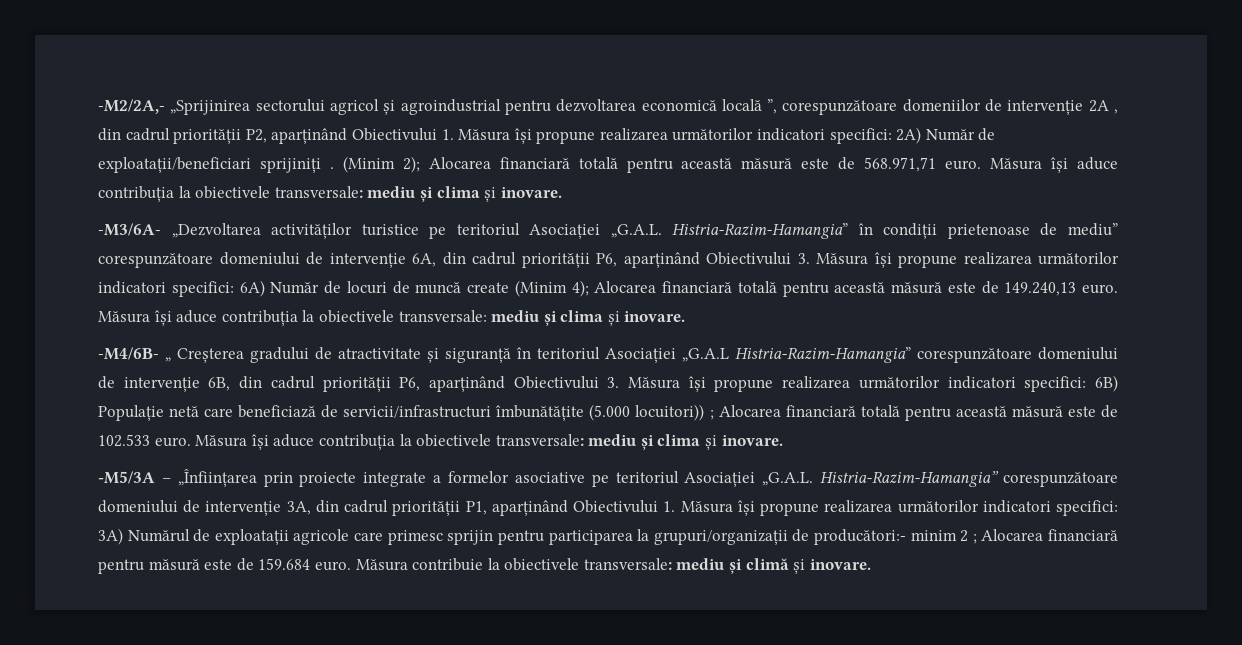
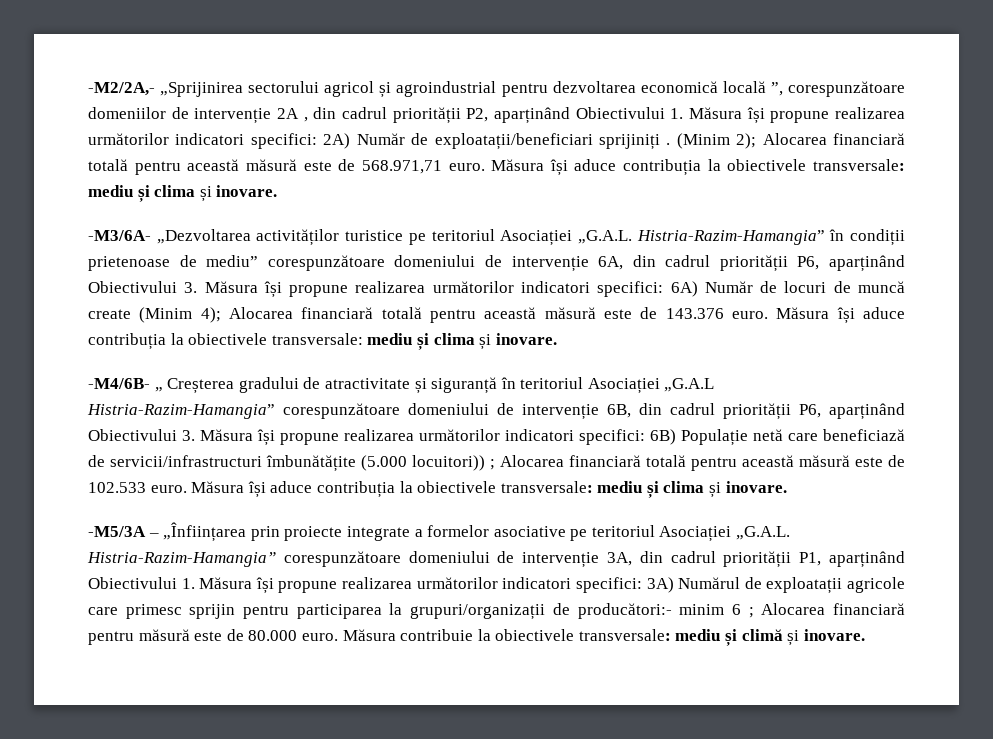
- -M3/6A- „Dezvoltarea activităților turistice pe teritoriul Asociației „G.A.L. Histria-Razim-Hamangia” în condiții prietenoase de mediu” corespunzătoare domeniului de intervenție 6A, din cadrul priorității P6, aparținând Obiectivului 3. Măsura își propune realizarea următorilor indicatori specifici: 6A) Număr de locuri de muncă create (Minim 4); Alocarea financiară totală pentru această măsură este de 149.240,13 euro.
+ -M3/6A- „Dezvoltarea activităților turistice pe teritoriul Asociației „G.A.L. Histria-Razim-Hamangia” în condiții prietenoase de mediu” corespunzătoare domeniului de intervenție 6A, din cadrul priorității P6, aparținând Obiectivului 3. Măsura își propune realizarea următorilor indicatori specifici: 6A) Număr de locuri de muncă create (Minim 4); Alocarea financiară totală pentru această măsură este de 143.376 euro.
- -M5/3A – „Înființarea prin proiecte integrate a formelor asociative pe teritoriul Asociației „G.A.L. Histria-Razim-Hamangia” corespunzătoare domeniului de intervenție 3A, din cadrul priorității P1, aparținând Obiectivului 1. Măsura își propune realizarea următorilor indicatori specifici: 3A) Numărul de exploatații agricole care primesc sprijin pentru participarea la grupuri/organizații de producători:- minim 2 ; Alocarea financiară pentru măsură este de 159.684 euro.
+ -M5/3A – „Înființarea prin proiecte integrate a formelor asociative pe teritoriul Asociației „G.A.L. Histria-Razim-Hamangia” corespunzătoare domeniului de intervenție 3A, din cadrul priorității P1, aparținând Obiectivului 1. Măsura își propune realizarea următorilor indicatori specifici: 3A) Numărul de exploatații agricole care primesc sprijin pentru participarea la grupuri/organizații de producători:- minim 6 ; Alocarea financiară pentru măsură este de 80.000 euro.

